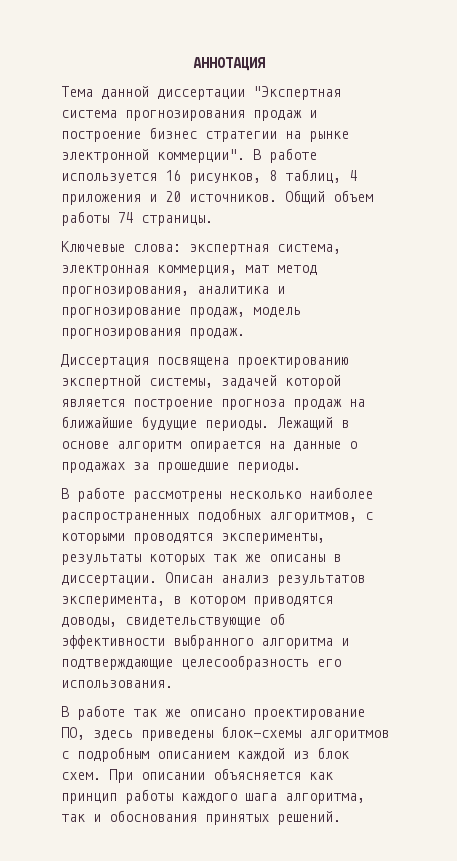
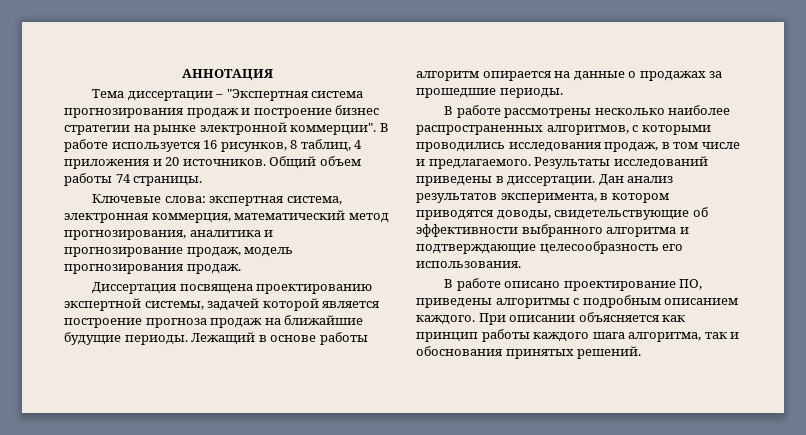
- Тема данной диссертации "Экспертная система прогнозирования продаж и построение бизнес стратегии на рынке электронной коммерции".
+ Тема диссертации – "Экспертная система прогнозирования продаж и построение бизнес стратегии на рынке электронной коммерции".
- Ключевые слова: экспертная система, электронная коммерция, мат метод прогнозирования, аналитика и прогнозирование продаж, модель прогнозирования продаж.
+ Ключевые слова: экспертная система, электронная коммерция, математический метод прогнозирования, аналитика и прогнозирование продаж, модель прогнозирования продаж.
- Лежащий в основе алгоритм опирается на данные о продажах за прошедшие периоды.
+ Лежащий в основе работы алгоритм опирается на данные о продажах за прошедшие периоды.
- В работе рассмотрены несколько наиболее распространенных подобных алгоритмов, с которыми проводятся эксперименты, результаты которых так же описаны в диссертации.
+ В работе рассмотрены несколько наиболее распространенных алгоритмов, с которыми проводились исследования продаж, в том числе и предлагаемого. Результаты исследований приведены в диссертации.
- Описан анализ результатов эксперимента, в котором приводятся доводы, свидетельствующие об эффективности выбранного алгоритма и подтверждающие целесообразность его использования.
+ Дан анализ результатов эксперимента, в котором приводятся доводы, свидетельствующие об эффективности выбранного алгоритма и подтверждающие целесообразность его использования.
- В работе так же описано проектирование ПО, здесь приведены блок-схемы алгоритмов с подробным описанием каждой из блок схем.
+ В работе описано проектирование ПО, приведены алгоритмы с подробным описанием каждого.

